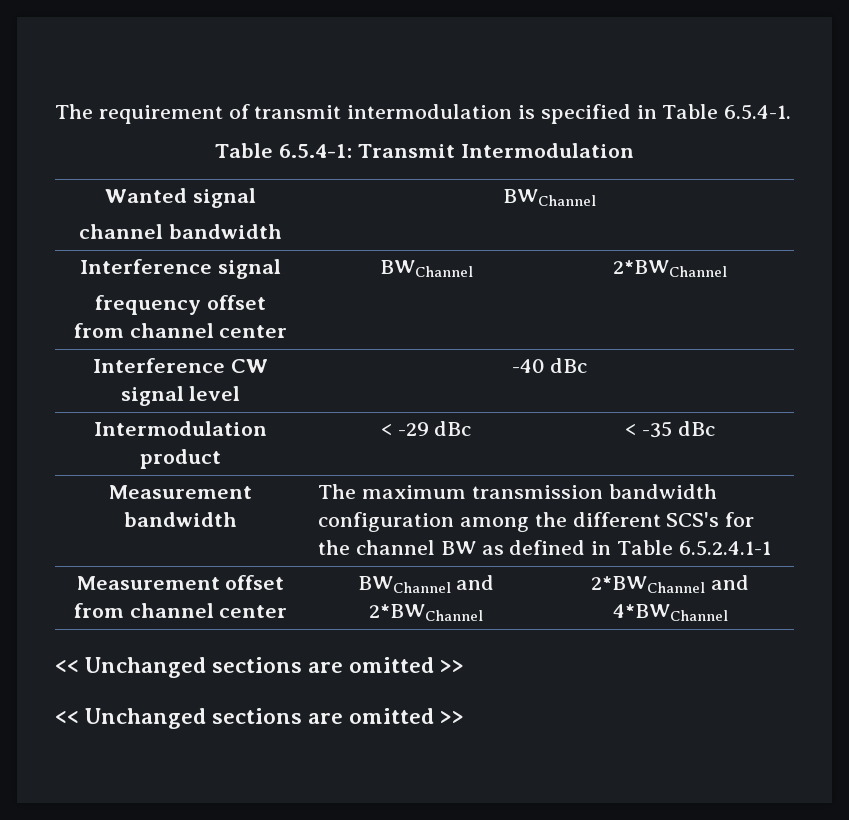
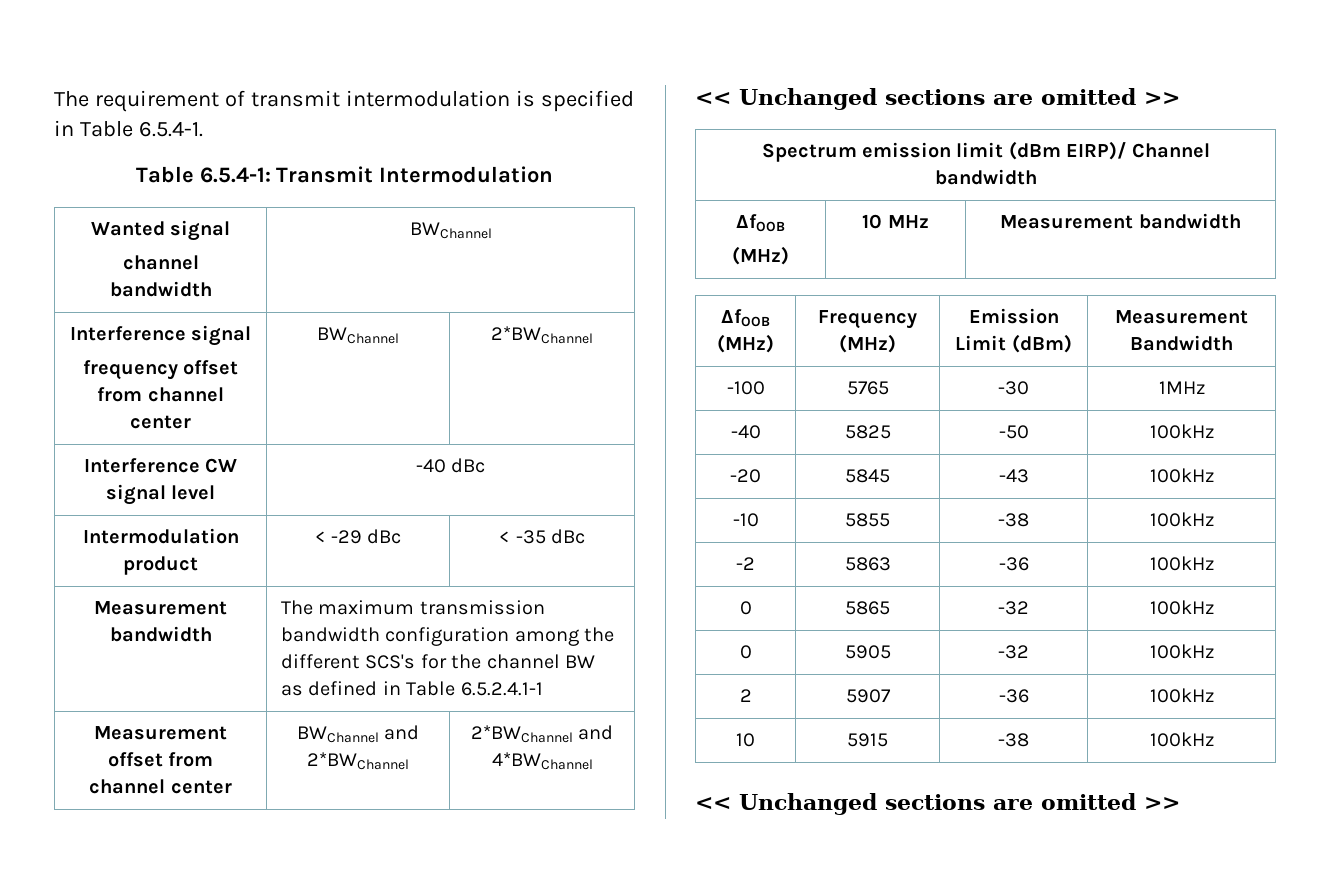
+ Spectrum emission limit (dBm EIRP)/ Channel bandwidth
+ ΔfOOB
+ (MHz) | 10 MHz | Measurement bandwidth
+ ΔfOOB (MHz) | Frequency (MHz) | Emission Limit (dBm) | Measurement Bandwidth
+ -100 | 5765 | -30 | 1MHz
+ -40 | 5825 | -50 | 100kHz
+ -20 | 5845 | -43 | 100kHz
+ -10 | 5855 | -38 | 100kHz
+ -2 | 5863 | -36 | 100kHz
+ 0 | 5865 | -32 | 100kHz
+ 0 | 5905 | -32 | 100kHz
+ 2 | 5907 | -36 | 100kHz
+ 10 | 5915 | -38 | 100kHz

